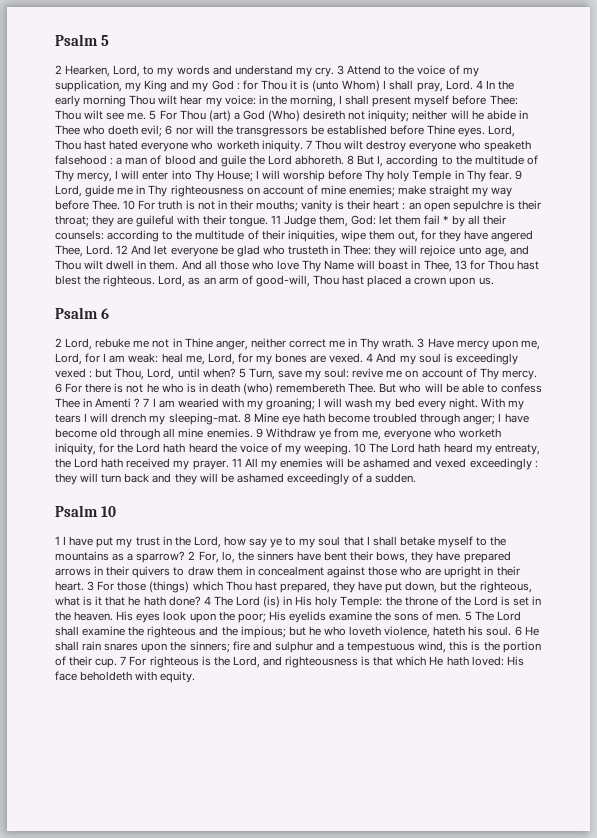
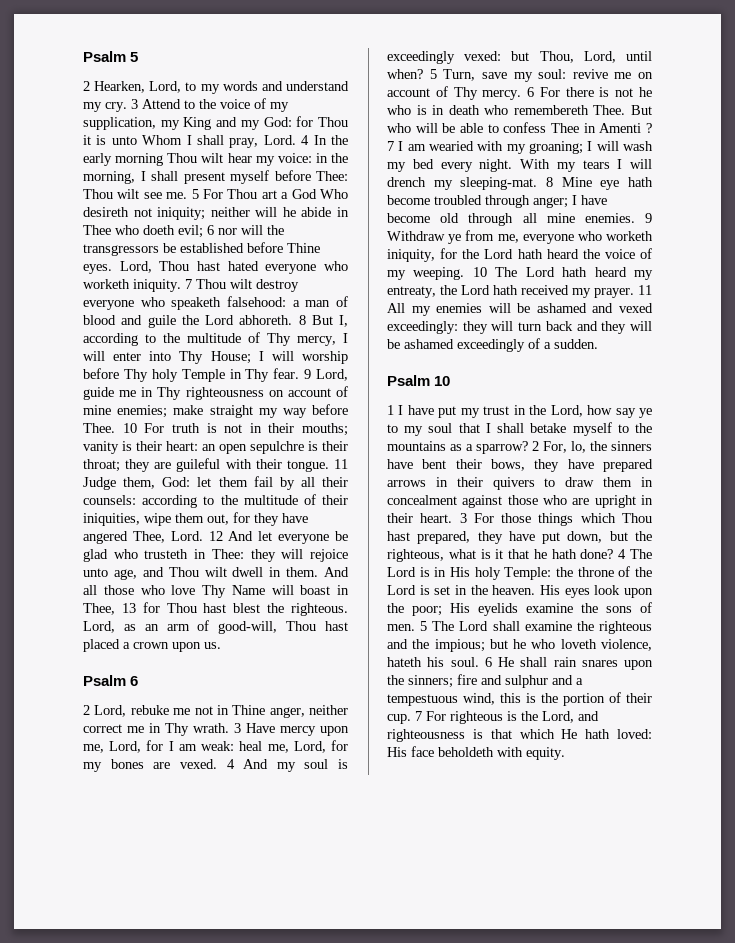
- 3 Attend to the voice of my supplication, my King and my God : for Thou it is (unto Whom) I shall pray, Lord.
+ 3 Attend to the voice of my supplication, my King and my God: for Thou it is unto Whom I shall pray, Lord.
- 5 For Thou (art) a God (Who) desireth not iniquity; neither will he abide in Thee who doeth evil; 6 nor will the transgressors be established before Thine eyes.
+ 5 For Thou art a God Who desireth not iniquity; neither will he abide in Thee who doeth evil; 6 nor will the transgressors be established before Thine eyes.
- 7 Thou wilt destroy everyone who speaketh falsehood : a man of blood and guile the Lord abhoreth.
+ 7 Thou wilt destroy everyone who speaketh falsehood: a man of blood and guile the Lord abhoreth.
- 10 For truth is not in their mouths; vanity is their heart : an open sepulchre is their throat; they are guileful with their tongue.
+ 10 For truth is not in their mouths; vanity is their heart: an open sepulchre is their throat; they are guileful with their tongue.
- 11 Judge them, God: let them fail * by all their counsels: according to the multitude of their iniquities, wipe them out, for they have angered Thee, Lord.
+ 11 Judge them, God: let them fail by all their counsels: according to the multitude of their iniquities, wipe them out, for they have angered Thee, Lord.
- 4 And my soul is exceedingly vexed : but Thou, Lord, until when?
+ 4 And my soul is exceedingly vexed: but Thou, Lord, until when?
- 6 For there is not he who is in death (who) remembereth Thee.
+ 6 For there is not he who is in death who remembereth Thee.
- 11 All my enemies will be ashamed and vexed exceedingly : they will turn back and they will be ashamed exceedingly of a sudden.
+ 11 All my enemies will be ashamed and vexed exceedingly: they will turn back and they will be ashamed exceedingly of a sudden.
- 3 For those (things) which Thou hast prepared, they have put down, but the righteous, what is it that he hath done?
+ 3 For those things which Thou hast prepared, they have put down, but the righteous, what is it that he hath done?
- 4 The Lord (is) in His holy Temple: the throne of the Lord is set in the heaven.
+ 4 The Lord is in His holy Temple: the throne of the Lord is set in the heaven.

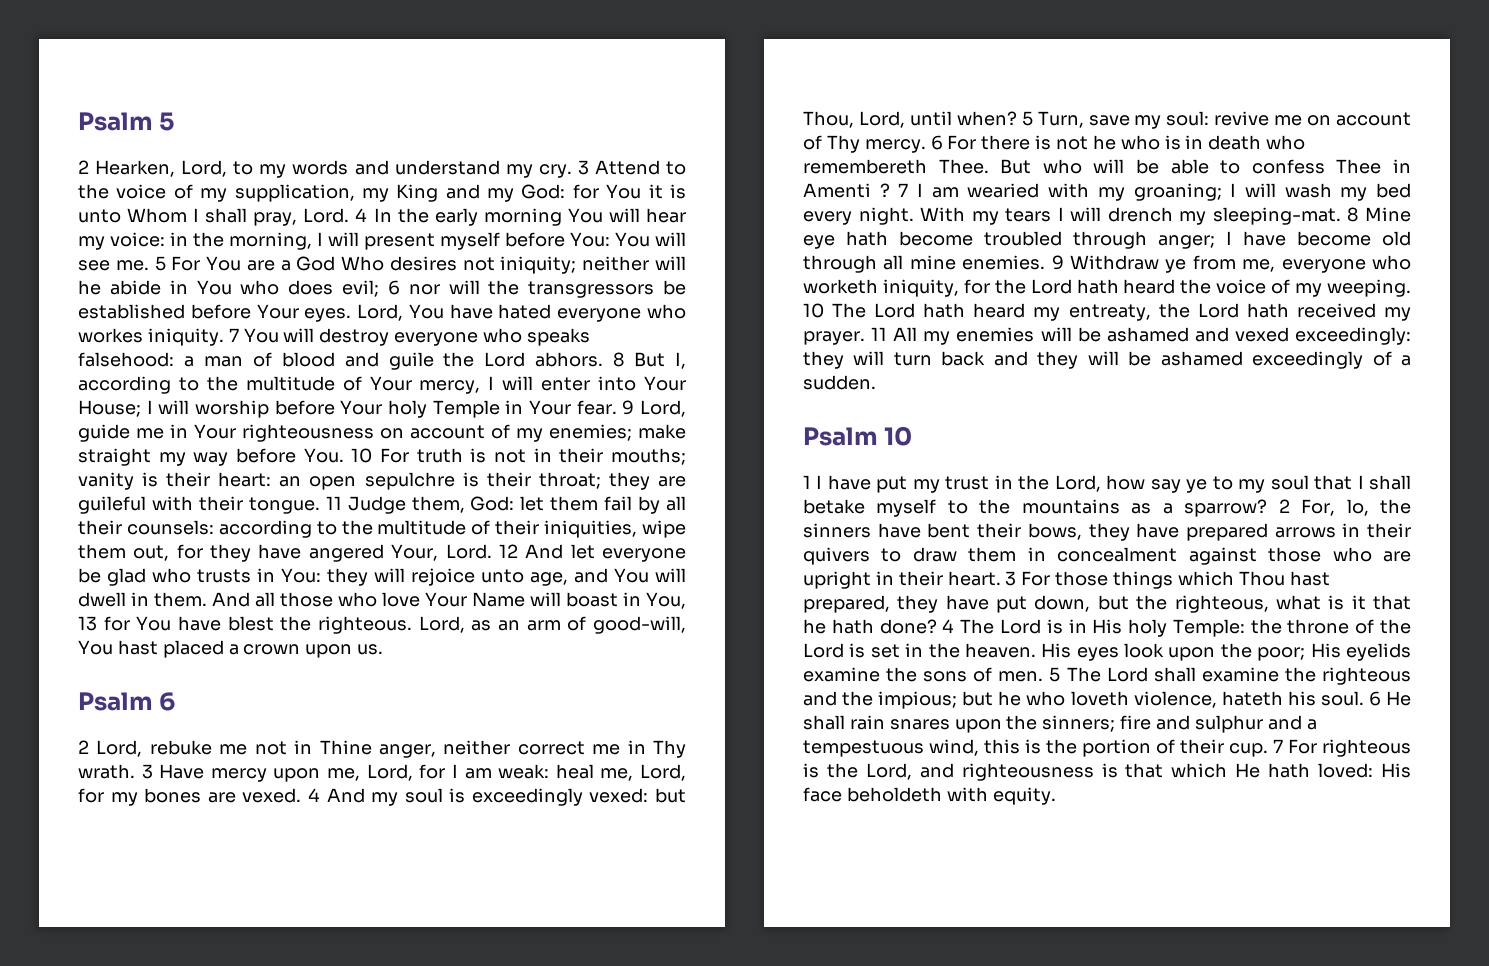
- 3 Attend to the voice of my supplication, my King and my God: for Thou it is unto Whom I shall pray, Lord.
+ 3 Attend to the voice of my supplication, my King and my God: for You it is unto Whom I shall pray, Lord.
- 4 In the early morning Thou wilt hear my voice: in the morning, I shall present myself before Thee: Thou wilt see me.
+ 4 In the early morning You will hear my voice: in the morning, I will present myself before You: You will see me.
- 5 For Thou art a God Who desireth not iniquity; neither will he abide in Thee who doeth evil; 6 nor will the transgressors be established before Thine eyes.
+ 5 For You are a God Who desires not iniquity; neither will he abide in You who does evil; 6 nor will the transgressors be established before Your eyes.
- Lord, Thou hast hated everyone who worketh iniquity.
+ Lord, You have hated everyone who workes iniquity.
- 7 Thou wilt destroy everyone who speaketh falsehood: a man of blood and guile the Lord abhoreth.
+ 7 You will destroy everyone who speaks falsehood: a man of blood and guile the Lord abhors.
- 8 But I, according to the multitude of Thy mercy, I will enter into Thy House; I will worship before Thy holy Temple in Thy fear.
+ 8 But I, according to the multitude of Your mercy, I will enter into Your House; I will worship before Your holy Temple in Your fear.
- 9 Lord, guide me in Thy righteousness on account of mine enemies; make straight my way before Thee. 10 For truth is not in their mouths; vanity is their heart: an open sepulchre is their throat; they are guileful with their tongue.
+ 9 Lord, guide me in Your righteousness on account of my enemies; make straight my way before You. 10 For truth is not in their mouths; vanity is their heart: an open sepulchre is their throat; they are guileful with their tongue.
- 11 Judge them, God: let them fail by all their counsels: according to the multitude of their iniquities, wipe them out, for they have angered Thee, Lord.
+ 11 Judge them, God: let them fail by all their counsels: according to the multitude of their iniquities, wipe them out, for they have angered Your, Lord.
- 12 And let everyone be glad who trusteth in Thee: they will rejoice unto age, and Thou wilt dwell in them.
+ 12 And let everyone be glad who trusts in You: they will rejoice unto age, and You will dwell in them.
- And all those who love Thy Name will boast in Thee, 13 for Thou hast blest the righteous.
+ And all those who love Your Name will boast in You, 13 for You have blest the righteous.
- Lord, as an arm of good-will, Thou hast placed a crown upon us.
+ Lord, as an arm of good-will, You hast placed a crown upon us.

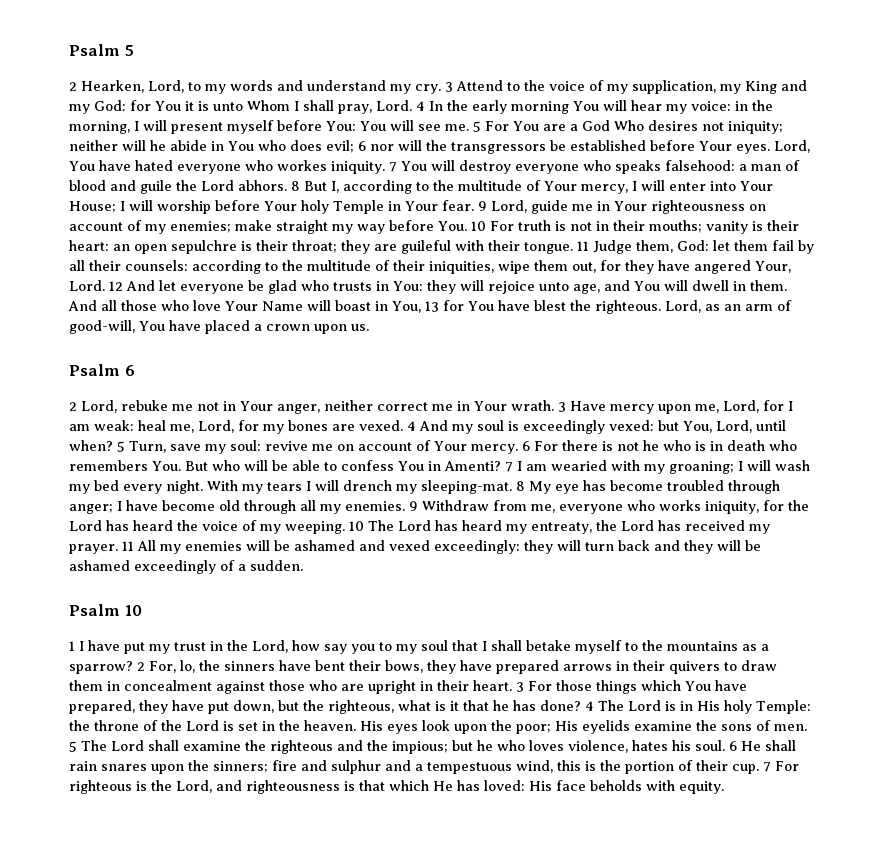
- Lord, as an arm of good-will, You hast placed a crown upon us.
+ Lord, as an arm of good-will, You have placed a crown upon us.
- 2 Lord, rebuke me not in Thine anger, neither correct me in Thy wrath.
+ 2 Lord, rebuke me not in Your anger, neither correct me in Your wrath.
- 4 And my soul is exceedingly vexed: but Thou, Lord, until when?
+ 4 And my soul is exceedingly vexed: but You, Lord, until when?
- 5 Turn, save my soul: revive me on account of Thy mercy.
+ 5 Turn, save my soul: revive me on account of Your mercy.
- 6 For there is not he who is in death who remembereth Thee. But who will be able to confess Thee in Amenti ?
+ 6 For there is not he who is in death who remembers You. But who will be able to confess You in Amenti?
- 8 Mine eye hath become troubled through anger; I have become old through all mine enemies.
+ 8 My eye has become troubled through anger; I have become old through all my enemies.
- 9 Withdraw ye from me, everyone who worketh iniquity, for the Lord hath heard the voice of my weeping.
+ 9 Withdraw from me, everyone who works iniquity, for the Lord has heard the voice of my weeping.
- 10 The Lord hath heard my entreaty, the Lord hath received my prayer.
+ 10 The Lord has heard my entreaty, the Lord has received my prayer.
- 1 I have put my trust in the Lord, how say ye to my soul that I shall betake myself to the mountains as a sparrow?
+ 1 I have put my trust in the Lord, how say you to my soul that I shall betake myself to the mountains as a sparrow?
- 3 For those things which Thou hast prepared, they have put down, but the righteous, what is it that he hath done?
+ 3 For those things which You have prepared, they have put down, but the righteous, what is it that he has done?
- 5 The Lord shall examine the righteous and the impious; but he who loveth violence, hateth his soul.
+ 5 The Lord shall examine the righteous and the impious; but he who loves violence, hates his soul.
- 7 For righteous is the Lord, and righteousness is that which He hath loved: His face beholdeth with equity.
+ 7 For righteous is the Lord, and righteousness is that which He has loved: His face beholds with equity.

